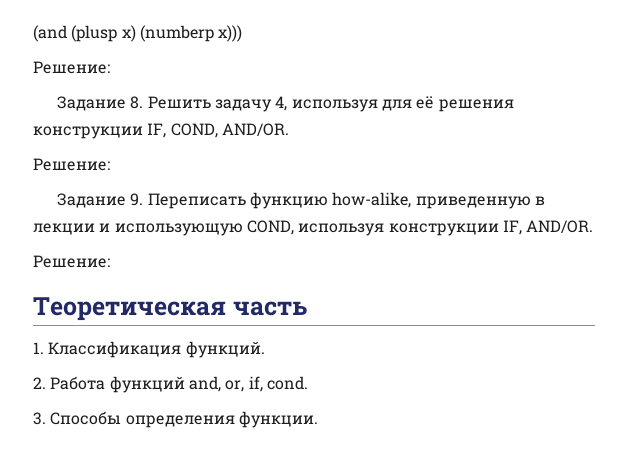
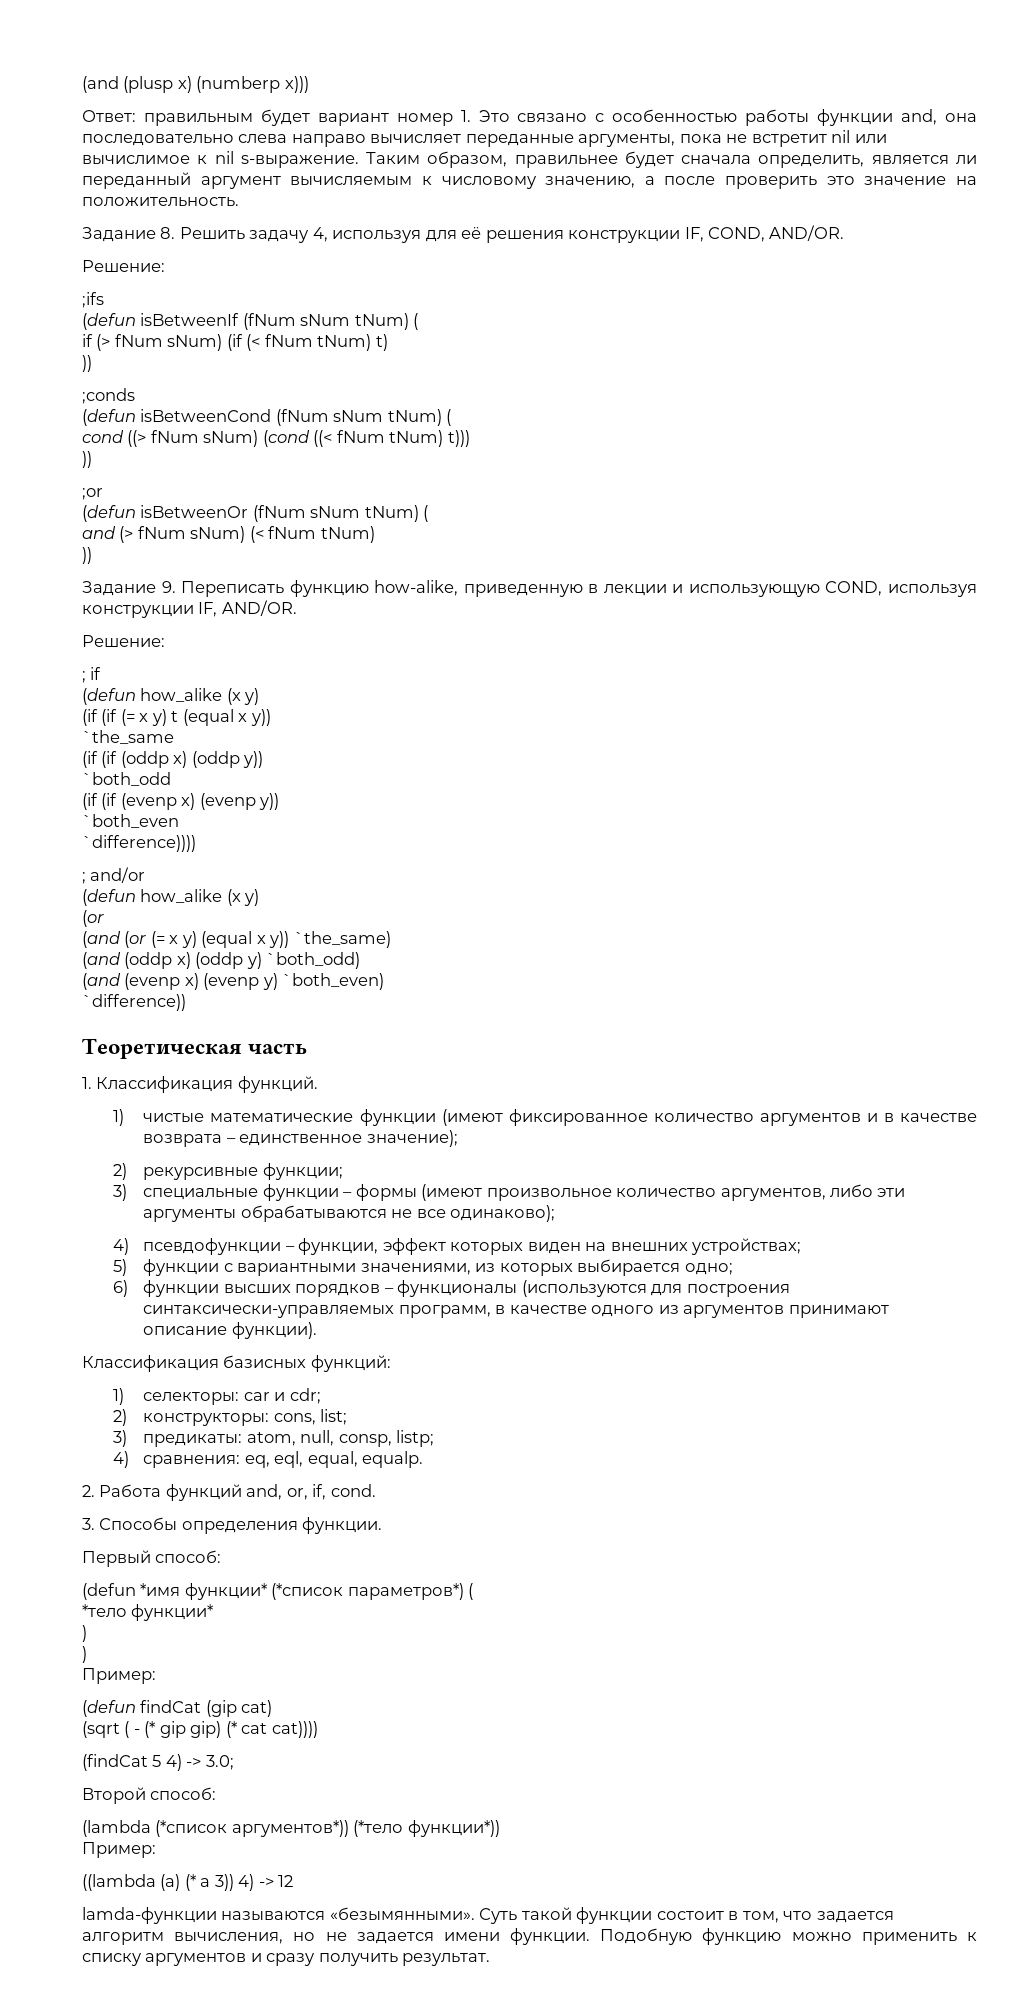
  (and (plusp x) (numberp x)))
- Решение:
+ Ответ: правильным будет вариант номер 1. Это связано с особенностью работы функции and, она последовательно слева направо вычисляет переданные аргументы, пока не встретит nil или вычислимое к nil s-выражение. Таким образом, правильнее будет сначала определить, является ли переданный аргумент вычисляемым к числовому значению, а после проверить это значение на положительность.
+ ;ifs
+ (defun isBetweenIf (fNum sNum tNum) (
+ if (> fNum sNum) (if (< fNum tNum) t)
+ ))
+ ;conds
+ (defun isBetweenCond (fNum sNum tNum) (
+ cond ((> fNum sNum) (cond ((< fNum tNum) t)))
+ ))
+ ;or
+ (defun isBetweenOr (fNum sNum tNum) (
+ and (> fNum sNum) (< fNum tNum)
+ ))
+ ; if
+ (defun how_alike (x y)
+ (if (if (= x y) t (equal x y))
+ `the_same
+ (if (if (oddp x) (oddp y))
+ `both_odd
+ (if (if (evenp x) (evenp y))
+ `both_even
+ `difference))))
+ ; and/or
+ (defun how_alike (x y)
+ (or
+ (and (or (= x y) (equal x y)) `the_same)
+ (and (oddp x) (oddp y) `both_odd)
+ (and (evenp x) (evenp y) `both_even)
+ `difference))
+ 1) чистые математические функции (имеют фиксированное количество аргументов и в качестве возврата – единственное значение);
+ 2) рекурсивные функции;
+ 3) специальные функции – формы (имеют произвольное количество аргументов, либо эти аргументы обрабатываются не все одинаково);
+ 4) псевдофункции – функции, эффект которых виден на внешних устройствах;
+ 5) функции с вариантными значениями, из которых выбирается одно;
+ 6) функции высших порядков – функционалы (используются для построения синтаксически-управляемых программ, в качестве одного из аргументов принимают описание функции).
+ Классификация базисных функций:
+ 1) селекторы: car и cdr;
+ 2) конструкторы: cons, list;
+ 3) предикаты: atom, null, consp, listp;
+ 4) сравнения: eq, eql, equal, equalp.
+ Первый способ:
+ (defun *имя функции* (*список параметров*) (
+ *тело функции*
+ )
+ )
+ Пример:
+ (defun findCat (gip cat)
+ (sqrt ( - (* gip gip) (* cat cat))))
+ (findCat 5 4) -> 3.0;
+ Второй способ:
+ (lambda (*список аргументов*)) (*тело функции*))
+ Пример:
+ ((lambda (a) (* a 3)) 4) -> 12
+ lamda-функции называются «безымянными». Суть такой функции состоит в том, что задается алгоритм вычисления, но не задается имени функции. Подобную функцию можно применить к списку аргументов и сразу получить результат.

